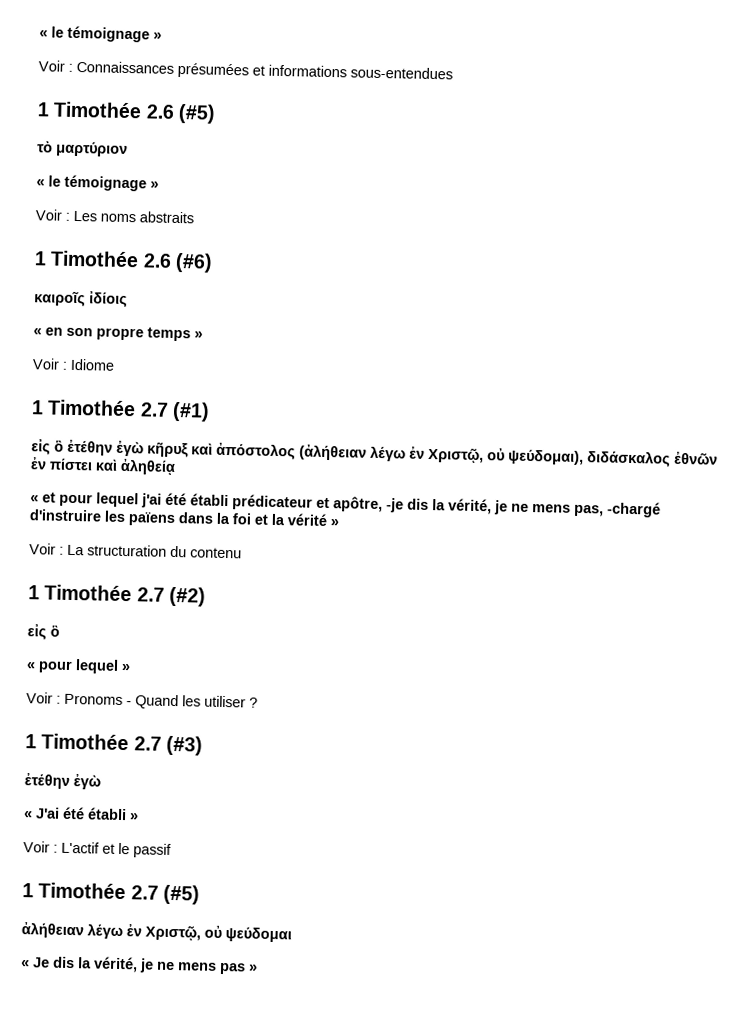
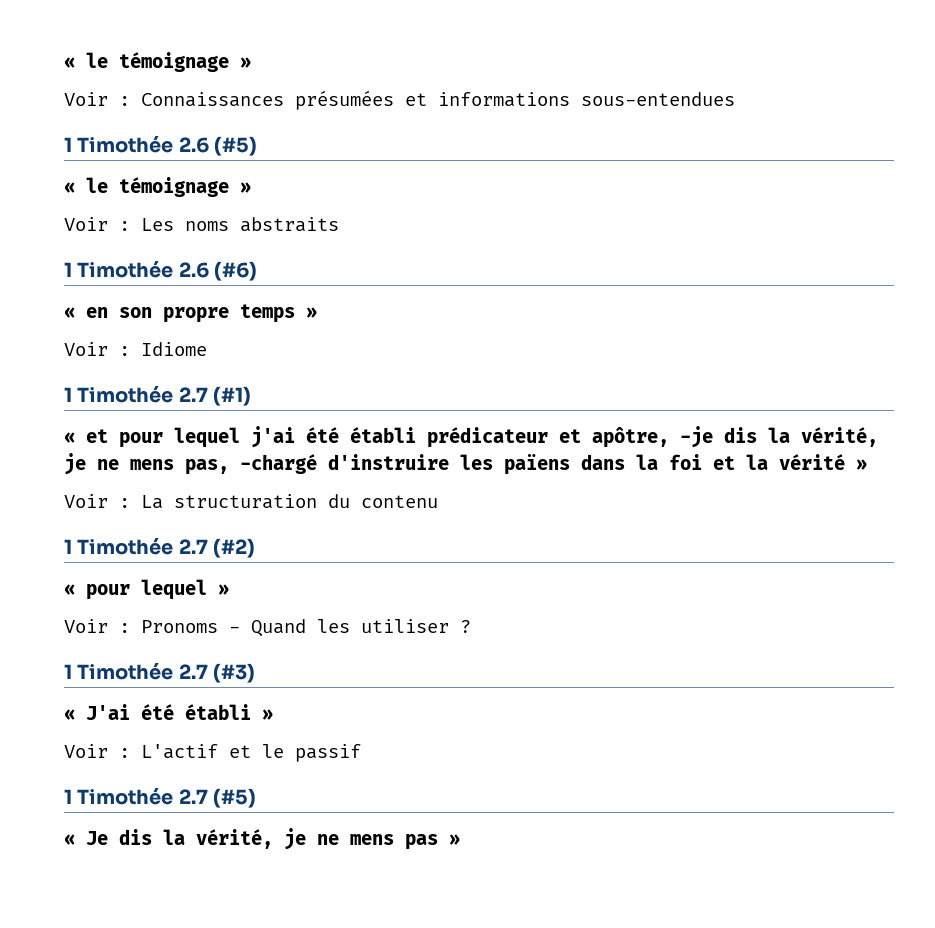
- τὸ μαρτύριον
- καιροῖς ἰδίοις
- εἰς ὃ ἐτέθην ἐγὼ κῆρυξ καὶ ἀπόστολος (ἀλήθειαν λέγω ἐν Χριστῷ, οὐ ψεύδομαι), διδάσκαλος ἐθνῶν ἐν πίστει καὶ ἀληθείᾳ
  1 Timothée 2.7 (#2)
- εἰς ὃ
  1 Timothée 2.7 (#3)
- ἐτέθην ἐγὼ
- ἀλήθειαν λέγω ἐν Χριστῷ, οὐ ψεύδομαι

